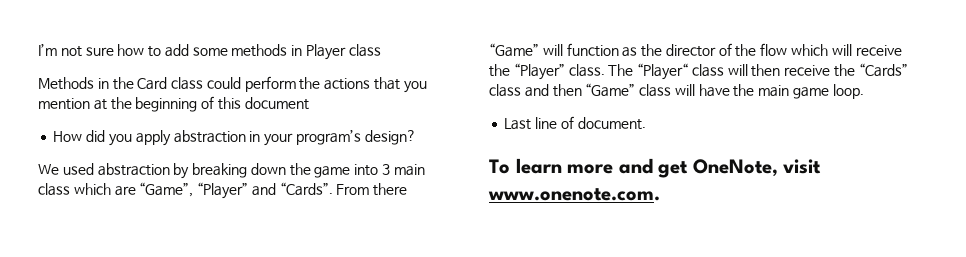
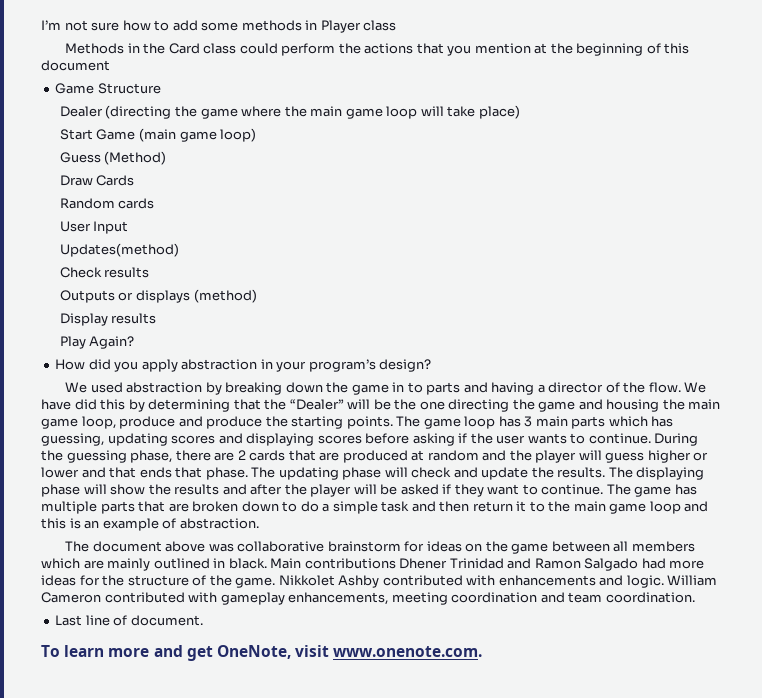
+ Game Structure
+ Dealer (directing the game where the main game loop will take place)
+ Start Game (main game loop)
+ Guess (Method)
+ Draw Cards
+ Random cards
+ User Input
+ Updates(method)
+ Check results
+ Outputs or displays (method)
+ Display results
+ Play Again?
- We used abstraction by breaking down the game into 3 main class which are “Game”, “Player” and “Cards”. From there “Game” will function as the director of the flow which will receive the “Player” class. The “Player“ class will then receive the “Cards” class and then “Game” class will have the main game loop.
+ We used abstraction by breaking down the game in to parts and having a director of the flow. We have did this by determining that the “Dealer” will be the one directing the game and housing the main game loop, produce and produce the starting points. The game loop has 3 main parts which has guessing, updating scores and displaying scores before asking if the user wants to continue. During the guessing phase, there are 2 cards that are produced at random and the player will guess higher or lower and that ends that phase. The updating phase will check and update the results. The displaying phase will show the results and after the player will be asked if they want to continue. The game has multiple parts that are broken down to do a simple task and then return it to the main game loop and this is an example of abstraction.
+ The document above was collaborative brainstorm for ideas on the game between all members which are mainly outlined in black. Main contributions Dhener Trinidad and Ramon Salgado had more ideas for the structure of the game. Nikkolet Ashby contributed with enhancements and logic. William Cameron contributed with gameplay enhancements, meeting coordination and team coordination.

